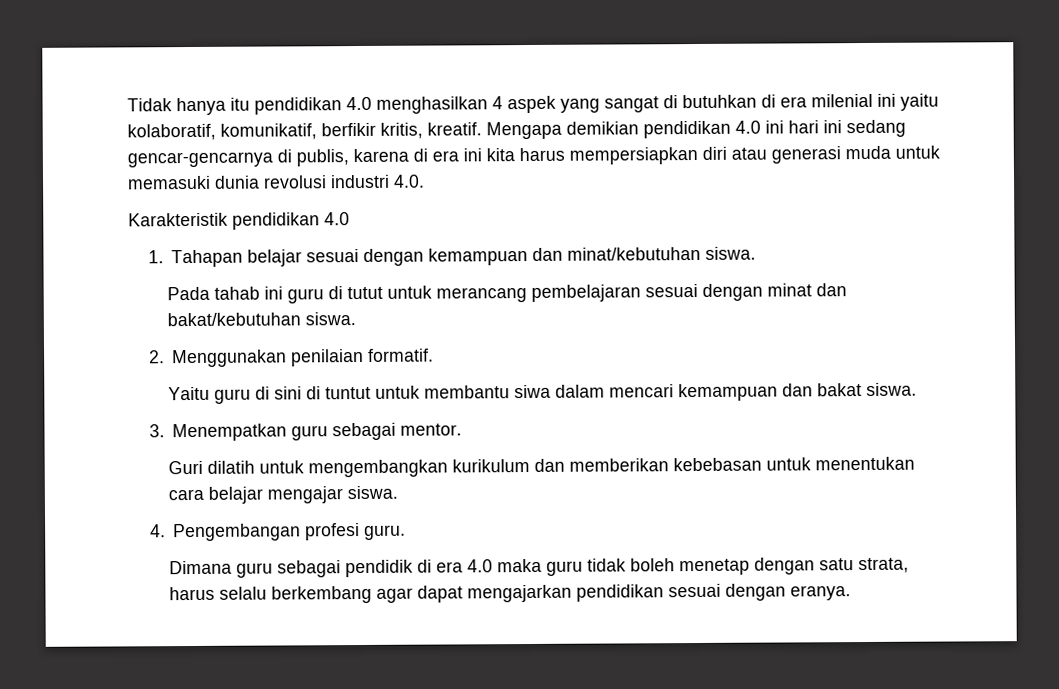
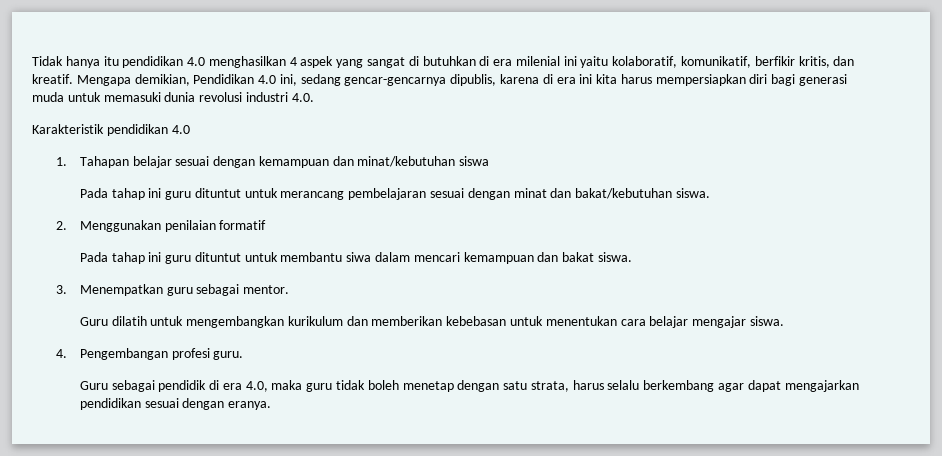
- Tidak hanya itu pendidikan 4.0 menghasilkan 4 aspek yang sangat di butuhkan di era milenial ini yaitu kolaboratif, komunikatif, berfikir kritis, kreatif.
+ Tidak hanya itu pendidikan 4.0 menghasilkan 4 aspek yang sangat di butuhkan di era milenial ini yaitu kolaboratif, komunikatif, berfikir kritis, dan kreatif.
- Mengapa demikian pendidikan 4.0 ini hari ini sedang gencar-gencarnya di publis, karena di era ini kita harus mempersiapkan diri atau generasi muda untuk memasuki dunia revolusi industri 4.0.
+ Mengapa demikian, Pendidikan 4.0 ini, sedang gencar-gencarnya dipublis, karena di era ini kita harus mempersiapkan diri bagi generasi muda untuk memasuki dunia revolusi industri 4.0.
- 1. Tahapan belajar sesuai dengan kemampuan dan minat/kebutuhan siswa.
- Pada tahab ini guru di tutut untuk merancang pembelajaran sesuai dengan minat dan bakat/kebutuhan siswa.
+ 1. Tahapan belajar sesuai dengan kemampuan dan minat/kebutuhan siswa
+ Pada tahap ini guru dituntut untuk merancang pembelajaran sesuai dengan minat dan bakat/kebutuhan siswa.
- 2. Menggunakan penilaian formatif.
- Yaitu guru di sini di tuntut untuk membantu siwa dalam mencari kemampuan dan bakat siswa.
+ 2. Menggunakan penilaian formatif
+ Pada tahap ini guru dituntut untuk membantu siwa dalam mencari kemampuan dan bakat siswa.
- Guri dilatih untuk mengembangkan kurikulum dan memberikan kebebasan untuk menentukan cara belajar mengajar siswa.
+ Guru dilatih untuk mengembangkan kurikulum dan memberikan kebebasan untuk menentukan cara belajar mengajar siswa.
- Dimana guru sebagai pendidik di era 4.0 maka guru tidak boleh menetap dengan satu strata, harus selalu berkembang agar dapat mengajarkan pendidikan sesuai dengan eranya.
+ Guru sebagai pendidik di era 4.0, maka guru tidak boleh menetap dengan satu strata, harus selalu berkembang agar dapat mengajarkan pendidikan sesuai dengan eranya.

